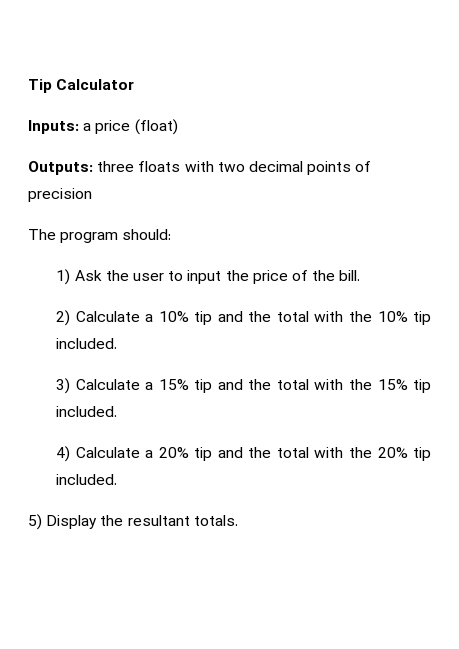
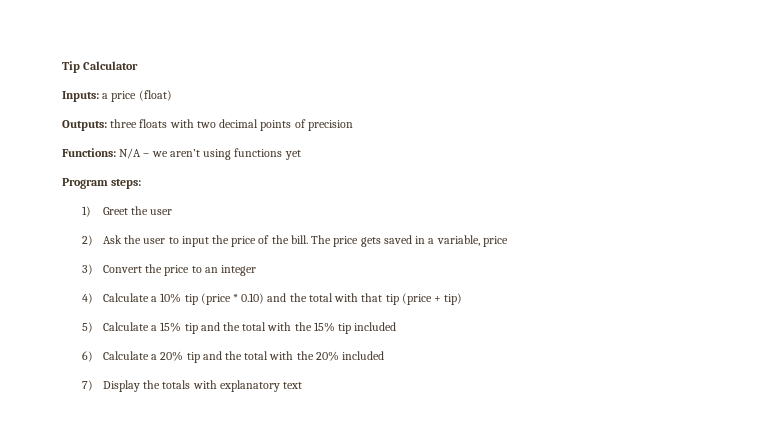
- The program should:
- 1) Ask the user to input the price of the bill.
- 2) Calculate a 10% tip and the total with the 10% tip included.
- 3) Calculate a 15% tip and the total with the 15% tip included.
- 4) Calculate a 20% tip and the total with the 20% tip included.
- 5) Display the resultant totals.
+ Functions: N/A – we aren’t using functions yet
+ Program steps:
+ 1) Greet the user
+ 2) Ask the user to input the price of the bill. The price gets saved in a variable, price
+ 3) Convert the price to an integer
+ 4) Calculate a 10% tip (price * 0.10) and the total with that tip (price + tip)
+ 5) Calculate a 15% tip and the total with the 15% tip included
+ 6) Calculate a 20% tip and the total with the 20% included
+ 7) Display the totals with explanatory text

